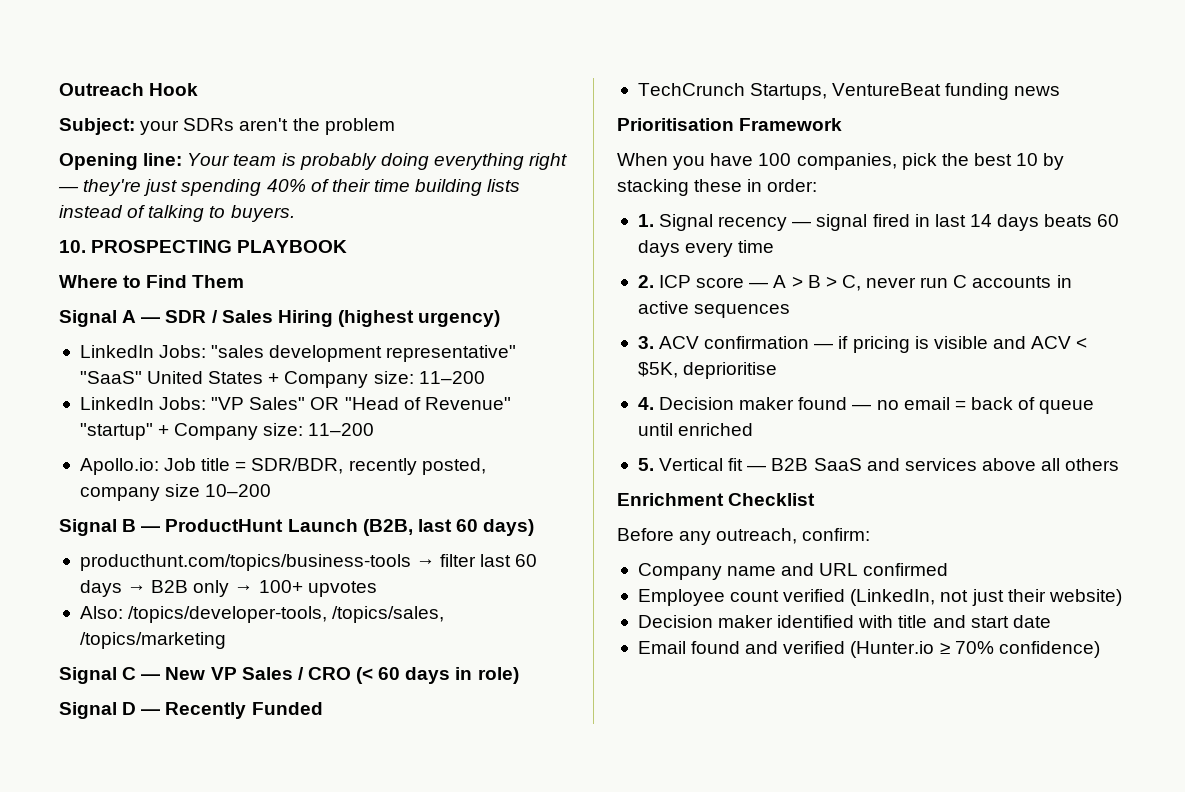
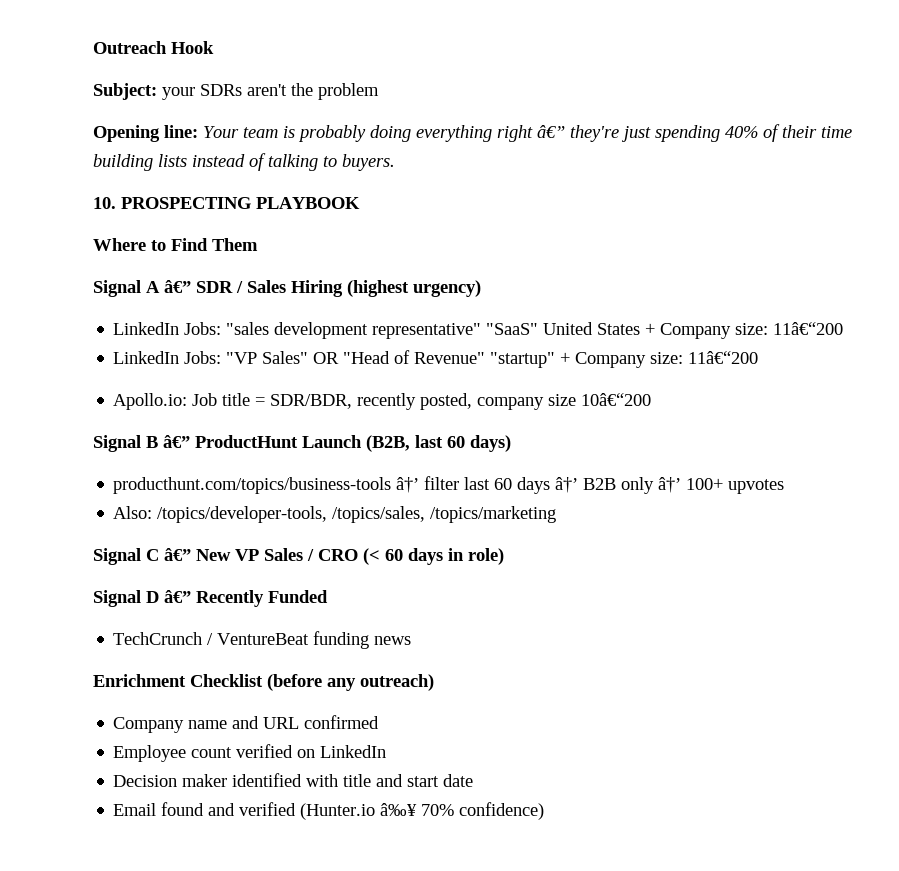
- Opening line: Your team is probably doing everything right — they're just spending 40% of their time building lists instead of talking to buyers.
+ Opening line: Your team is probably doing everything right â€” they're just spending 40% of their time building lists instead of talking to buyers.
- Signal A — SDR / Sales Hiring (highest urgency)
+ Signal A â€” SDR / Sales Hiring (highest urgency)
- LinkedIn Jobs: "sales development representative" "SaaS" United States + Company size: 11–200
+ LinkedIn Jobs: "sales development representative" "SaaS" United States + Company size: 11â€“200
- LinkedIn Jobs: "VP Sales" OR "Head of Revenue" "startup" + Company size: 11–200
+ LinkedIn Jobs: "VP Sales" OR "Head of Revenue" "startup" + Company size: 11â€“200
- Apollo.io: Job title = SDR/BDR, recently posted, company size 10–200
+ Apollo.io: Job title = SDR/BDR, recently posted, company size 10â€“200
- Signal B — ProductHunt Launch (B2B, last 60 days)
+ Signal B â€” ProductHunt Launch (B2B, last 60 days)
- producthunt.com/topics/business-tools → filter last 60 days → B2B only → 100+ upvotes
+ producthunt.com/topics/business-tools â†’ filter last 60 days â†’ B2B only â†’ 100+ upvotes
- Signal C — New VP Sales / CRO (< 60 days in role)
+ Signal C â€” New VP Sales / CRO (< 60 days in role)
- Signal D — Recently Funded
+ Signal D â€” Recently Funded
- TechCrunch Startups, VentureBeat funding news
+ TechCrunch / VentureBeat funding news
- Prioritisation Framework
- When you have 100 companies, pick the best 10 by stacking these in order:
- 1. Signal recency — signal fired in last 14 days beats 60 days every time
- 2. ICP score — A > B > C, never run C accounts in active sequences
- 3. ACV confirmation — if pricing is visible and ACV < $5K, deprioritise
- 4. Decision maker found — no email = back of queue until enriched
- 5. Vertical fit — B2B SaaS and services above all others
- Enrichment Checklist
- Before any outreach, confirm:
+ Enrichment Checklist (before any outreach)
- Employee count verified (LinkedIn, not just their website)
+ Employee count verified on LinkedIn
- Email found and verified (Hunter.io ≥ 70% confidence)
+ Email found and verified (Hunter.io â‰¥ 70% confidence)

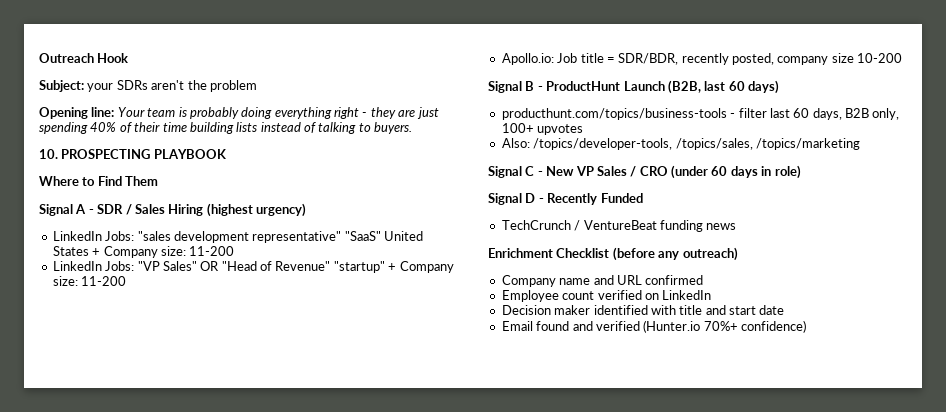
- Opening line: Your team is probably doing everything right â€” they're just spending 40% of their time building lists instead of talking to buyers.
+ Opening line: Your team is probably doing everything right - they are just spending 40% of their time building lists instead of talking to buyers.
- Signal A â€” SDR / Sales Hiring (highest urgency)
+ Signal A - SDR / Sales Hiring (highest urgency)
- LinkedIn Jobs: "sales development representative" "SaaS" United States + Company size: 11â€“200
+ LinkedIn Jobs: "sales development representative" "SaaS" United States + Company size: 11-200
- LinkedIn Jobs: "VP Sales" OR "Head of Revenue" "startup" + Company size: 11â€“200
+ LinkedIn Jobs: "VP Sales" OR "Head of Revenue" "startup" + Company size: 11-200
- Apollo.io: Job title = SDR/BDR, recently posted, company size 10â€“200
+ Apollo.io: Job title = SDR/BDR, recently posted, company size 10-200
- Signal B â€” ProductHunt Launch (B2B, last 60 days)
+ Signal B - ProductHunt Launch (B2B, last 60 days)
- producthunt.com/topics/business-tools â†’ filter last 60 days â†’ B2B only â†’ 100+ upvotes
+ producthunt.com/topics/business-tools - filter last 60 days, B2B only, 100+ upvotes
- Signal C â€” New VP Sales / CRO (< 60 days in role)
+ Signal C - New VP Sales / CRO (under 60 days in role)
- Signal D â€” Recently Funded
+ Signal D - Recently Funded
- Email found and verified (Hunter.io â‰¥ 70% confidence)
+ Email found and verified (Hunter.io 70%+ confidence)

